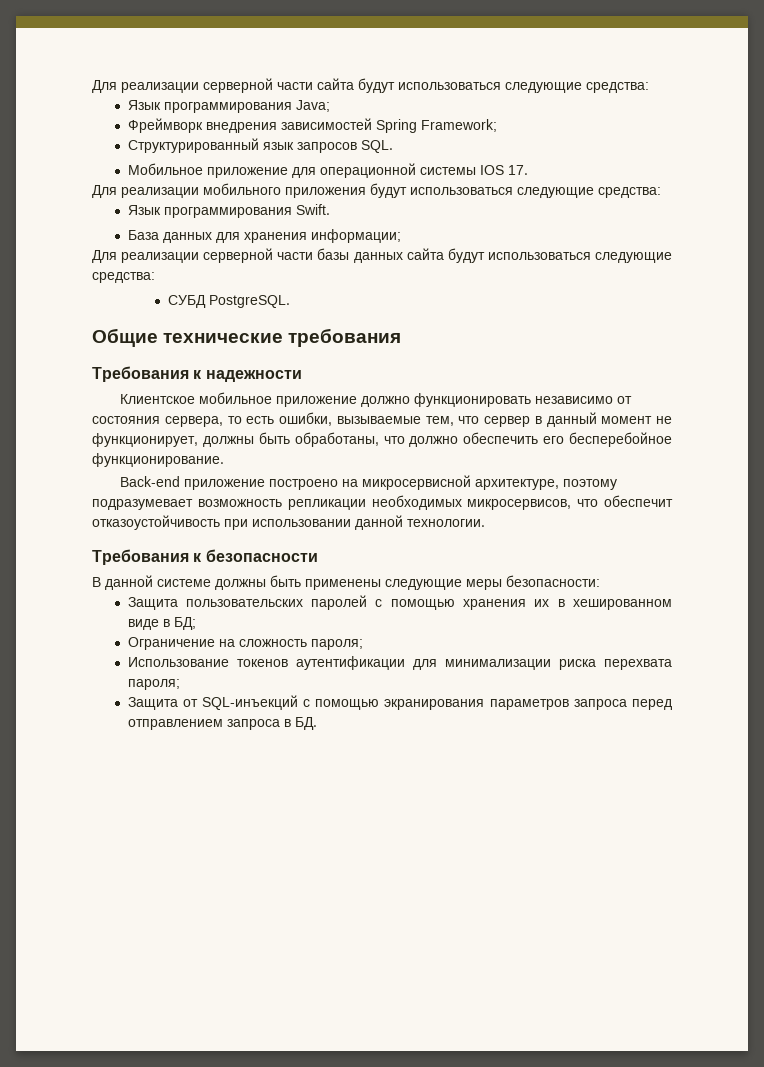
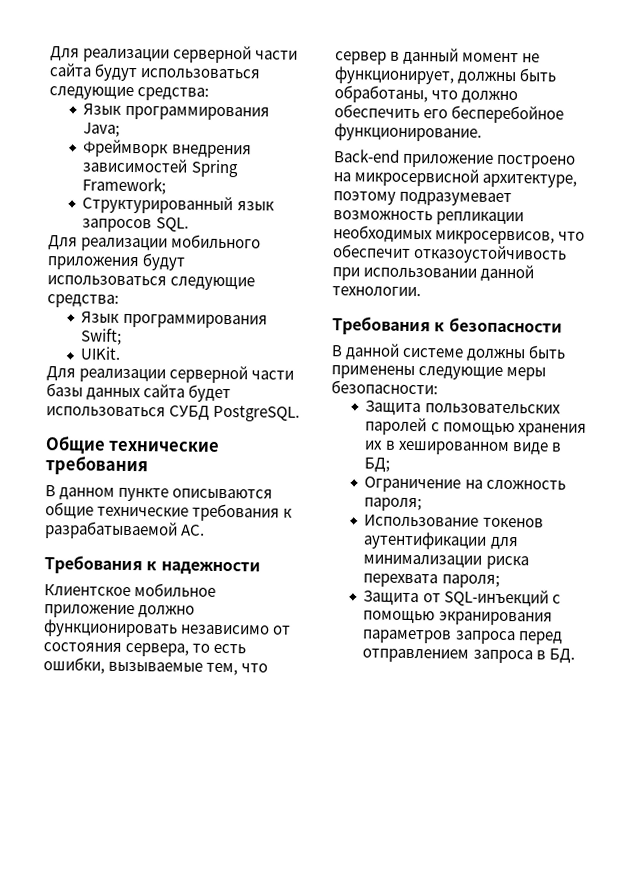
- Мобильное приложение для операционной системы IOS 17.
- Язык программирования Swift.
- База данных для хранения информации;
+ Язык программирования Swift;
+ UIKit.
- Для реализации серверной части базы данных сайта будут использоваться следующие средства:
- СУБД PostgreSQL.
+ Для реализации серверной части базы данных сайта будет использоваться СУБД PostgreSQL.
+ В данном пункте описываются общие технические требования к разрабатываемой АС.

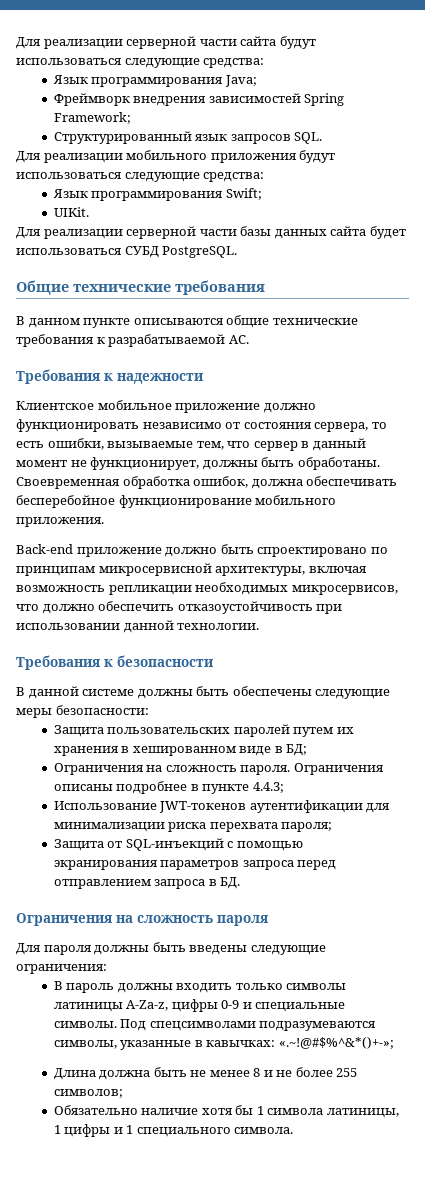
- Клиентское мобильное приложение должно функционировать независимо от состояния сервера, то есть ошибки, вызываемые тем, что сервер в данный момент не функционирует, должны быть обработаны, что должно обеспечить его бесперебойное функционирование.
- Back-end приложение построено на микросервисной архитектуре, поэтому подразумевает возможность репликации необходимых микросервисов, что обеспечит отказоустойчивость при использовании данной технологии.
+ Клиентское мобильное приложение должно функционировать независимо от состояния сервера, то есть ошибки, вызываемые тем, что сервер в данный момент не функционирует, должны быть обработаны. Своевременная обработка ошибок, должна обеспечивать бесперебойное функционирование мобильного приложения.
+ Back-end приложение должно быть спроектировано по принципам микросервисной архитектуры, включая возможность репликации необходимых микросервисов, что должно обеспечить отказоустойчивость при использовании данной технологии.
- В данной системе должны быть применены следующие меры безопасности:
+ В данной системе должны быть обеспечены следующие меры безопасности:
- Защита пользовательских паролей с помощью хранения их в хешированном виде в БД;
+ Защита пользовательских паролей путем их хранения в хешированном виде в БД;
- Ограничение на сложность пароля;
+ Ограничения на сложность пароля. Ограничения описаны подробнее в пункте 4.4.3;
- Использование токенов аутентификации для минимализации риска перехвата пароля;
+ Использование JWT-токенов аутентификации для минимализации риска перехвата пароля;
+ Ограничения на сложность пароля
+ Для пароля должны быть введены следующие ограничения:
+ В пароль должны входить только символы латиницы A-Za-z, цифры 0-9 и специальные символы. Под спецсимволами подразумеваются символы, указанные в кавычках: «.~!@#$%^&*()+-»;
+ Длина должна быть не менее 8 и не более 255 символов;
+ Обязательно наличие хотя бы 1 символа латиницы, 1 цифры и 1 специального символа.

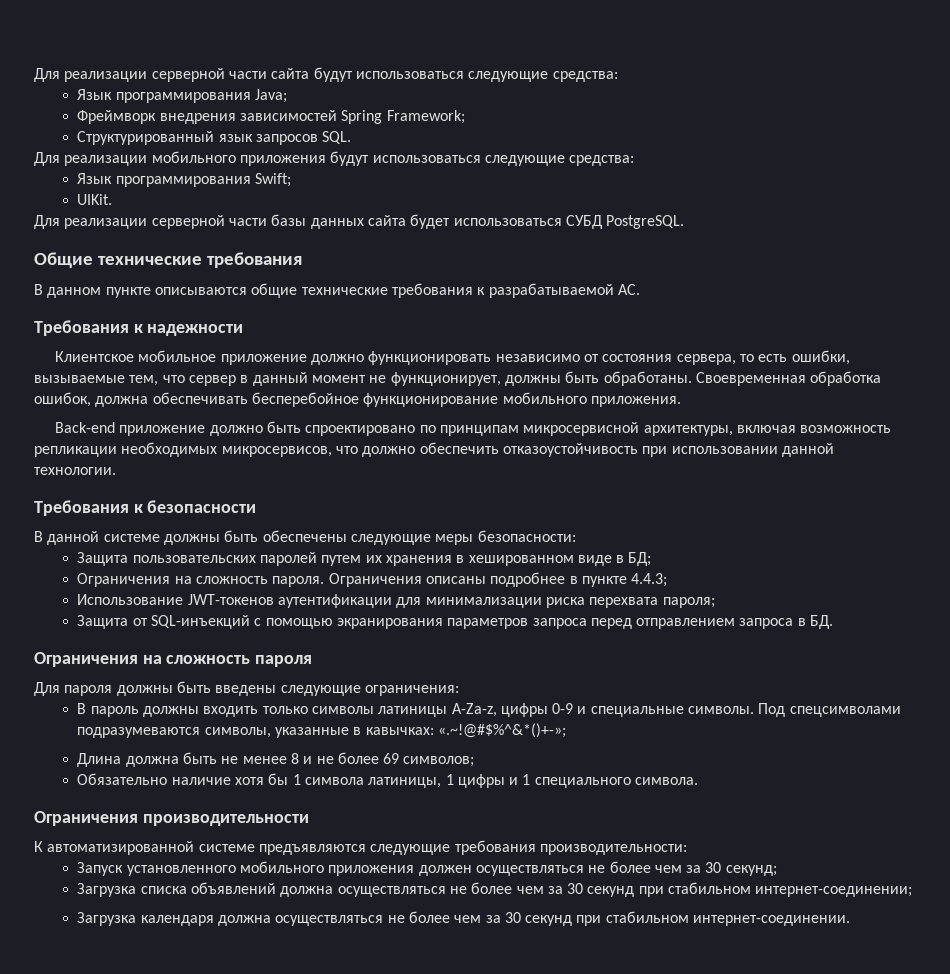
- Длина должна быть не менее 8 и не более 255 символов;
+ Длина должна быть не менее 8 и не более 69 символов;
+ Ограничения производительности
+ К автоматизированной системе предъявляются следующие требования производительности:
+ Запуск установленного мобильного приложения должен осуществляться не более чем за 30 секунд;
+ Загрузка списка объявлений должна осуществляться не более чем за 30 секунд при стабильном интернет-соединении;
+ Загрузка календаря должна осуществляться не более чем за 30 секунд при стабильном интернет-соединении.

